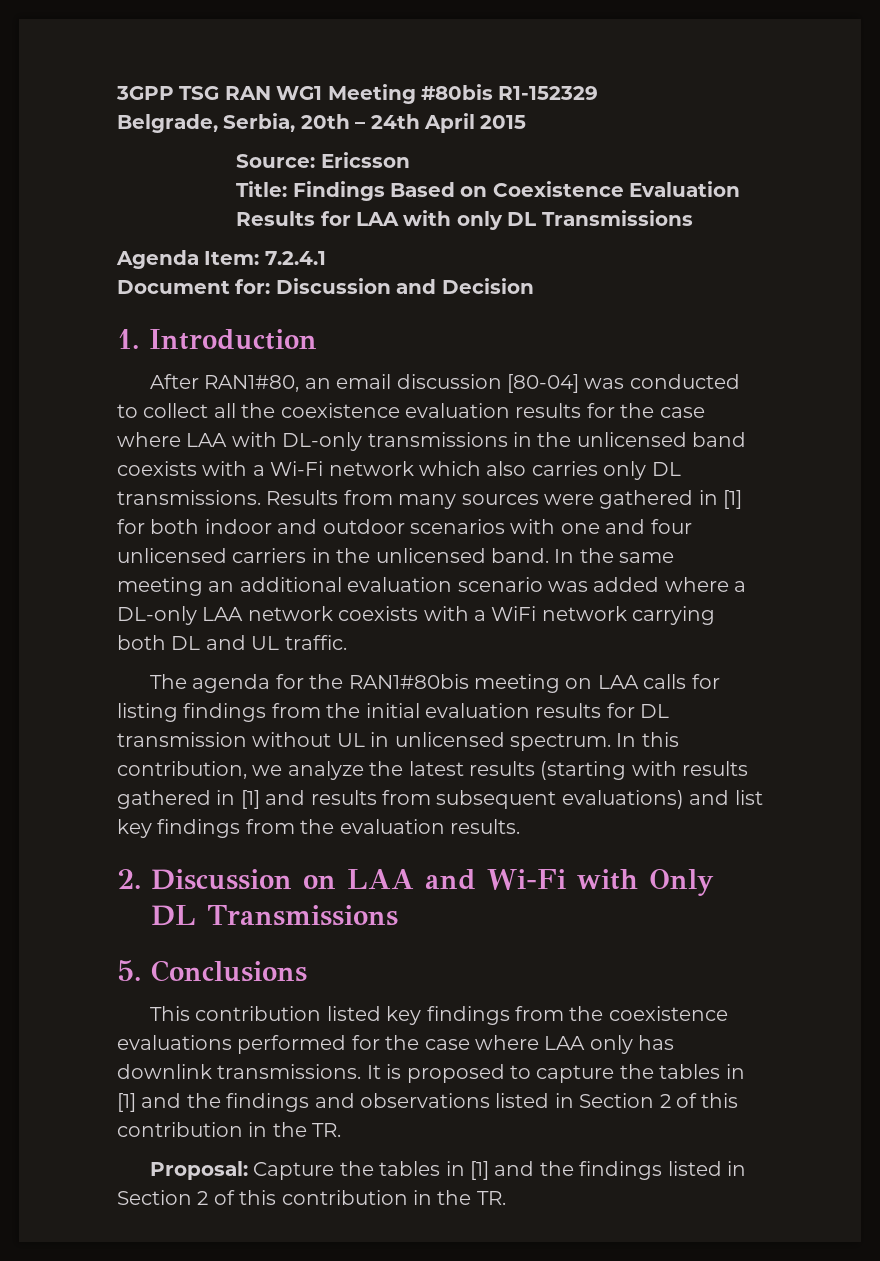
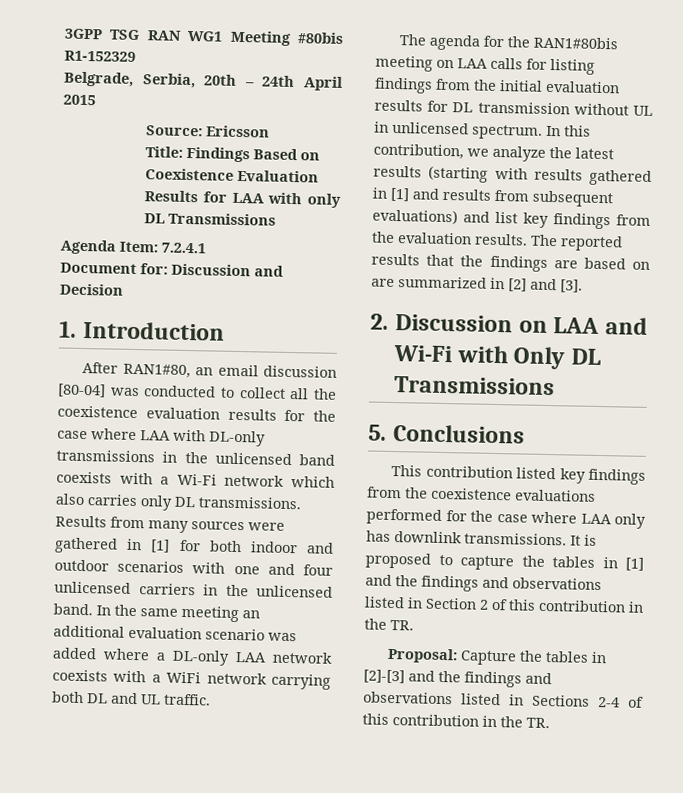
+ The reported results that the findings are based on are summarized in [2] and [3].
- Proposal: Capture the tables in [1] and the findings listed in Section 2 of this contribution in the TR.
+ Proposal: Capture the tables in [2]-[3] and the findings and observations listed in Sections 2-4 of this contribution in the TR.

